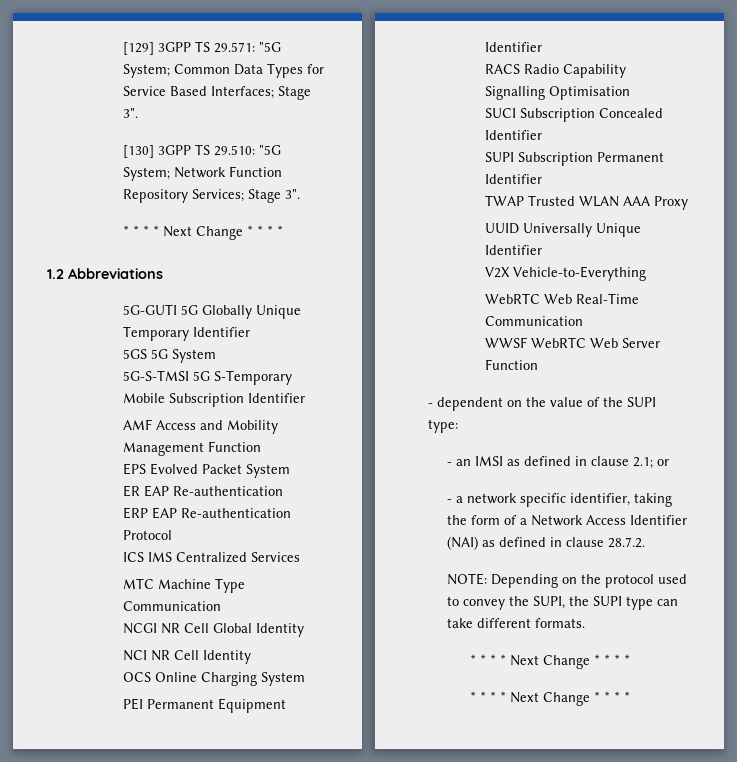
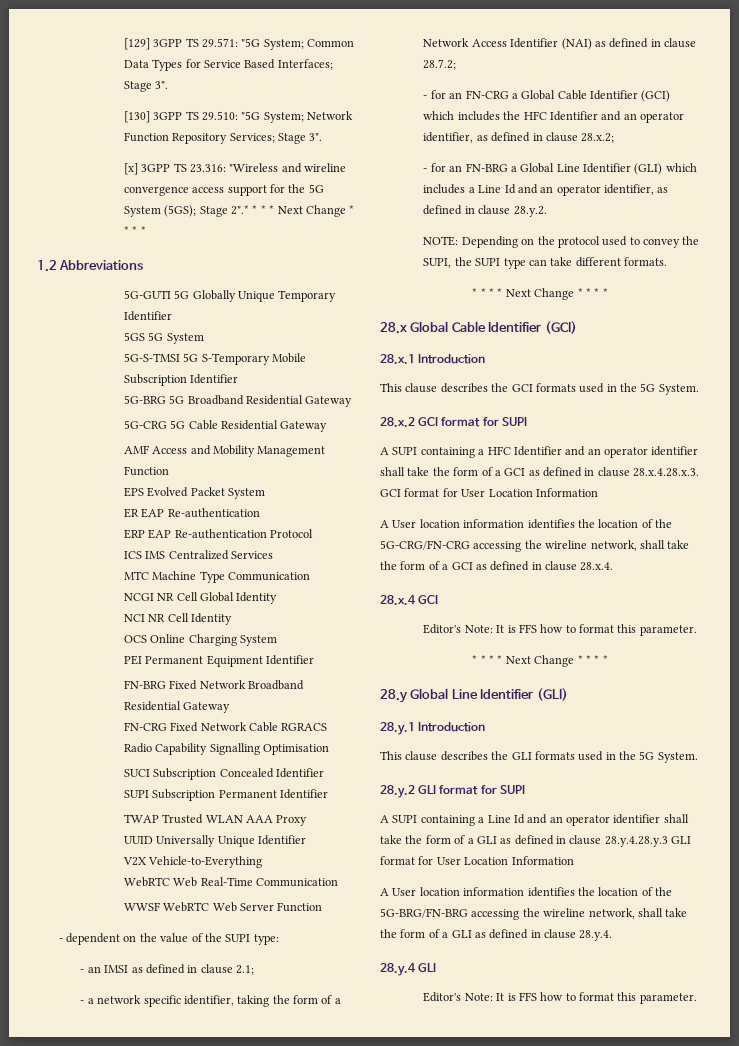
  [130] 3GPP TS 29.510: "5G System; Network Function Repository Services; Stage 3".
- * * * * Next Change * * * *
+ [x] 3GPP TS 23.316: "Wireless and wireline convergence access support for the 5G System (5GS); Stage 2".* * * * Next Change * * * *
+ 5G-BRG 5G Broadband Residential Gateway
+ 5G-CRG 5G Cable Residential Gateway
- RACS Radio Capability Signalling Optimisation
+ FN-BRG Fixed Network Broadband Residential Gateway
+ FN-CRG Fixed Network Cable RGRACS Radio Capability Signalling Optimisation
- - an IMSI as defined in clause 2.1; or
+ - an IMSI as defined in clause 2.1;
- - a network specific identifier, taking the form of a Network Access Identifier (NAI) as defined in clause 28.7.2.
+ - a network specific identifier, taking the form of a Network Access Identifier (NAI) as defined in clause 28.7.2;
+ - for an FN-CRG a Global Cable Identifier (GCI) which includes the HFC Identifier and an operator identifier, as defined in clause 28.x.2;
+ - for an FN-BRG a Global Line Identifier (GLI) which includes a Line Id and an operator identifier, as defined in clause 28.y.2.
+ 28.x Global Cable Identifier (GCI)
+ 28.x.1 Introduction
+ This clause describes the GCI formats used in the 5G System.
+ 28.x.2 GCI format for SUPI
+ A SUPI containing a HFC Identifier and an operator identifier shall take the form of a GCI as defined in clause 28.x.4.28.x.3. GCI format for User Location Information
+ A User location information identifies the location of the 5G-CRG/FN-CRG accessing the wireline network, shall take the form of a GCI as defined in clause 28.x.4.
+ 28.x.4 GCI
+ Editor's Note: It is FFS how to format this parameter.
+ 28.y Global Line Identifier (GLI)
+ 28.y.1 Introduction
+ This clause describes the GLI formats used in the 5G System.
+ 28.y.2 GLI format for SUPI
+ A SUPI containing a Line Id and an operator identifier shall take the form of a GLI as defined in clause 28.y.4.28.y.3 GLI format for User Location Information
+ A User location information identifies the location of the 5G-BRG/FN-BRG accessing the wireline network, shall take the form of a GLI as defined in clause 28.y.4.
+ 28.y.4 GLI
+ Editor's Note: It is FFS how to format this parameter.

